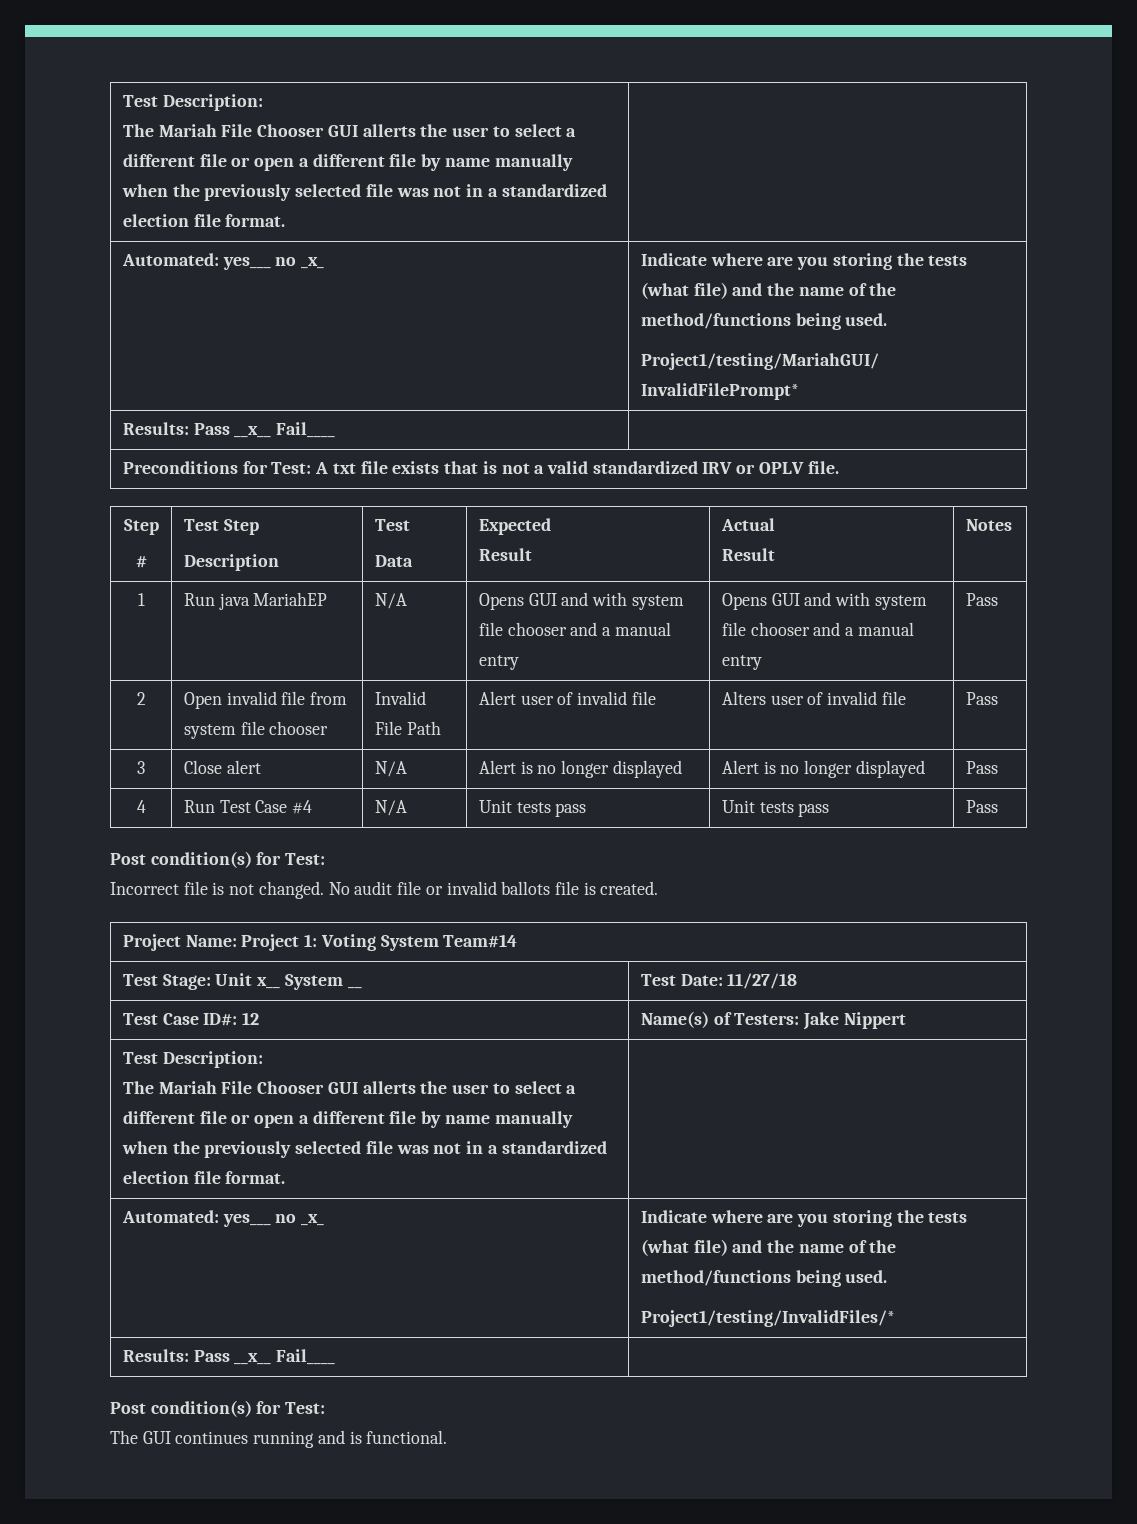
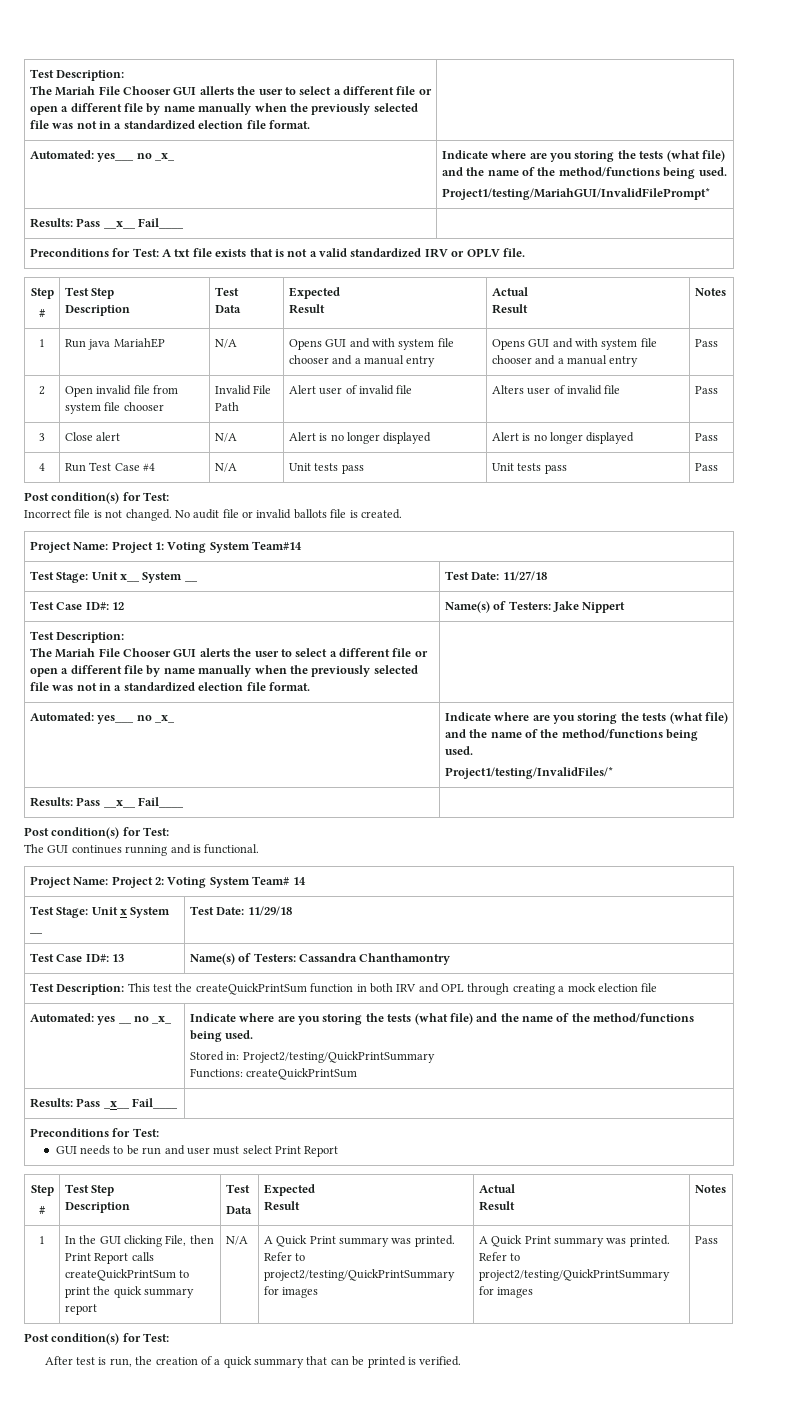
  Test Case ID#: 12 | Name(s) of Testers: Jake Nippert
  Test Description:
- The Mariah File Chooser GUI allerts the user to select a different file or open a different file by name manually when the previously selected file was not in a standardized election file format. |
+ The Mariah File Chooser GUI alerts the user to select a different file or open a different file by name manually when the previously selected file was not in a standardized election file format. |
+ Project Name: Project 2: Voting System Team# 14
+ Test Stage: Unit x System __ | Test Date: 11/29/18
+ Test Case ID#: 13 | Name(s) of Testers: Cassandra Chanthamontry
+ Test Description: This test the createQuickPrintSum function in both IRV and OPL through creating a mock election file
+ Automated: yes __ no _x_ | Indicate where are you storing the tests (what file) and the name of the method/functions being used.
+ Stored in: Project2/testing/QuickPrintSummary
+ Functions: createQuickPrintSum
+ Results: Pass _x__ Fail____ |
+ Preconditions for Test:
+ GUI needs to be run and user must select Print Report
+ Step
+ # | Test Step
+ Description | Test
+ Data | Expected
+ Result | Actual
+ Result | Notes
+ 1 | In the GUI clicking File, then Print Report calls createQuickPrintSum to print the quick summary report | N/A | A Quick Print summary was printed. Refer to project2/testing/QuickPrintSummary for images | A Quick Print summary was printed. Refer to project2/testing/QuickPrintSummary for images | Pass
+ Post condition(s) for Test:
+ After test is run, the creation of a quick summary that can be printed is verified.

